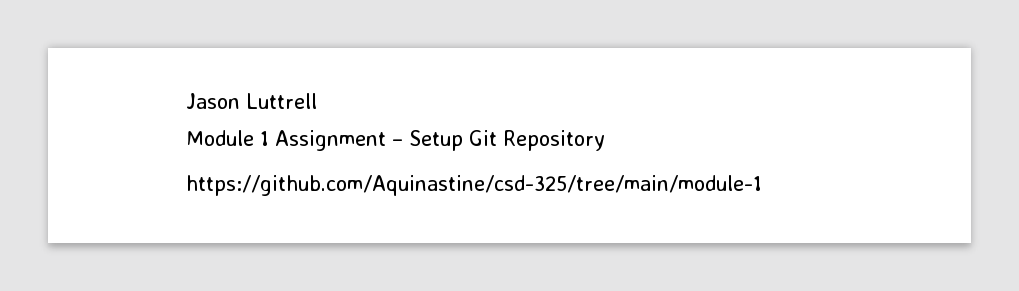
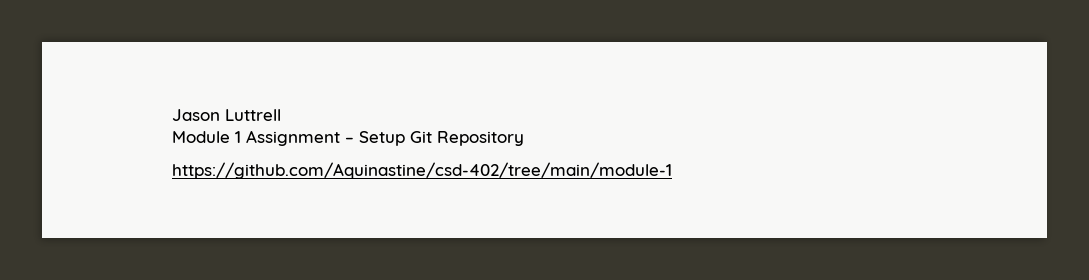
- https://github.com/Aquinastine/csd-325/tree/main/module-1
+ https://github.com/Aquinastine/csd-402/tree/main/module-1

